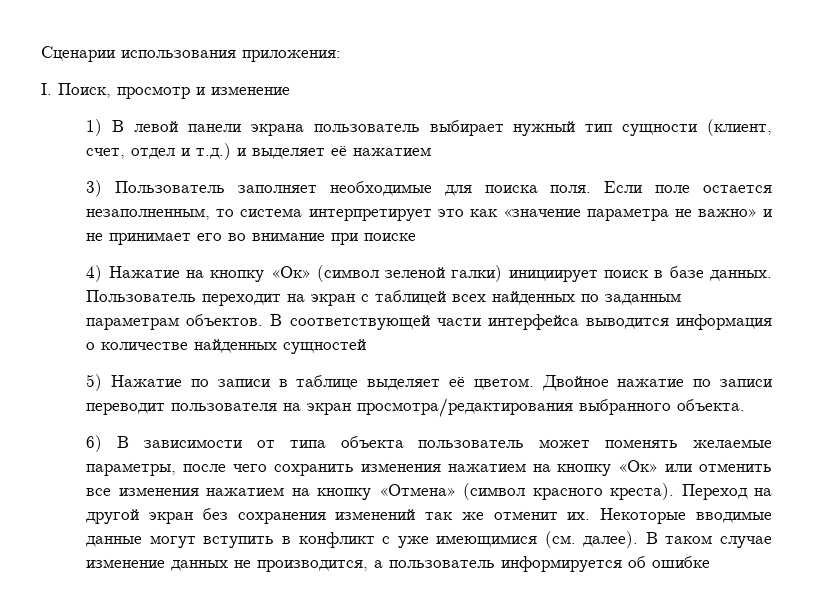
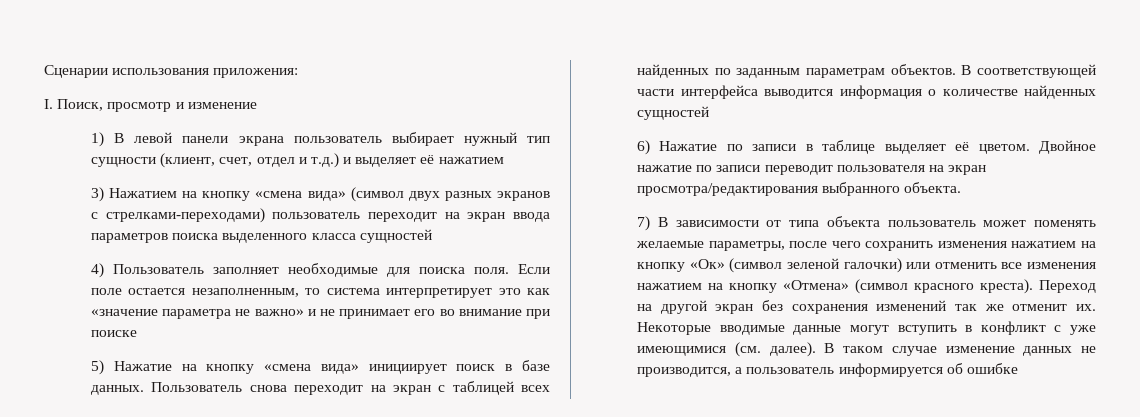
- 3) Пользователь заполняет необходимые для поиска поля.
+ 3) Нажатием на кнопку «смена вида» (символ двух разных экранов с стрелками-переходами) пользователь переходит на экран ввода параметров поиска выделенного класса сущностей
+ 4) Пользователь заполняет необходимые для поиска поля.
- 4) Нажатие на кнопку «Ок» (символ зеленой галки) инициирует поиск в базе данных.
+ 5) Нажатие на кнопку «смена вида» инициирует поиск в базе данных.
- Пользователь переходит на экран с таблицей всех найденных по заданным параметрам объектов.
+ Пользователь снова переходит на экран с таблицей всех найденных по заданным параметрам объектов.
- 5) Нажатие по записи в таблице выделяет её цветом.
+ 6) Нажатие по записи в таблице выделяет её цветом.
- 6) В зависимости от типа объекта пользователь может поменять желаемые параметры, после чего сохранить изменения нажатием на кнопку «Ок» или отменить все изменения нажатием на кнопку «Отмена» (символ красного креста).
+ 7) В зависимости от типа объекта пользователь может поменять желаемые параметры, после чего сохранить изменения нажатием на кнопку «Ок» (символ зеленой галочки) или отменить все изменения нажатием на кнопку «Отмена» (символ красного креста).

